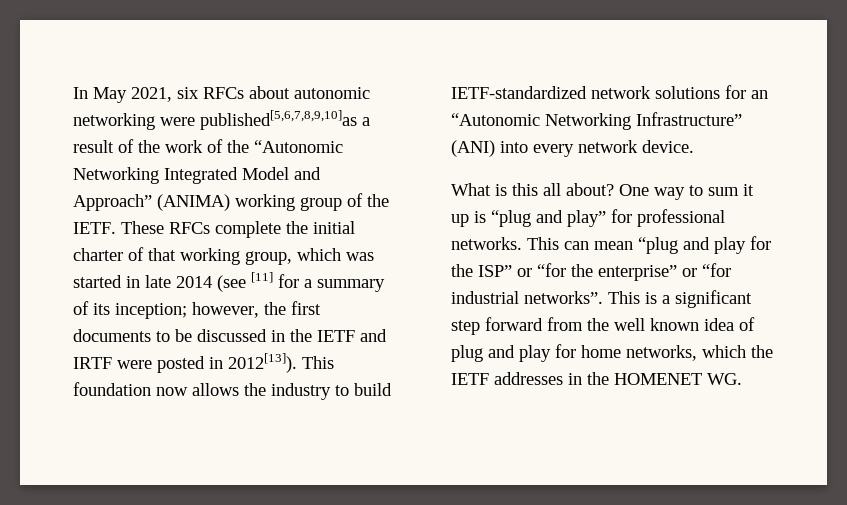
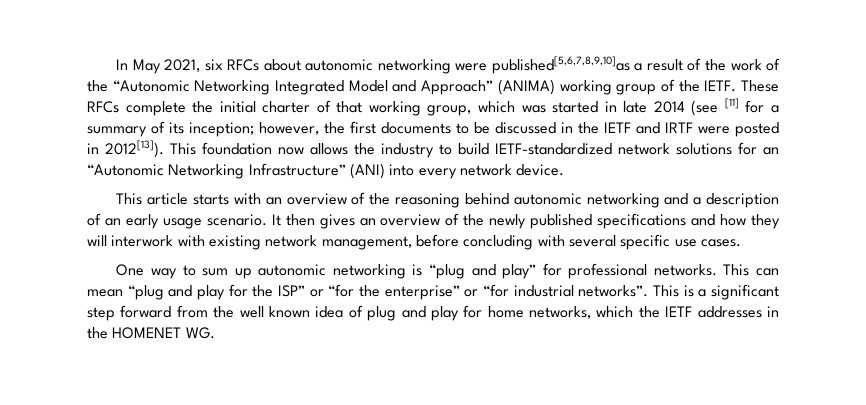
- What is this all about? One way to sum it up is “plug and play” for professional networks.
+ This article starts with an overview of the reasoning behind autonomic networking and a description of an early usage scenario. It then gives an overview of the newly published specifications and how they will interwork with existing network management, before concluding with several specific use cases.
+ One way to sum up autonomic networking is “plug and play” for professional networks.

